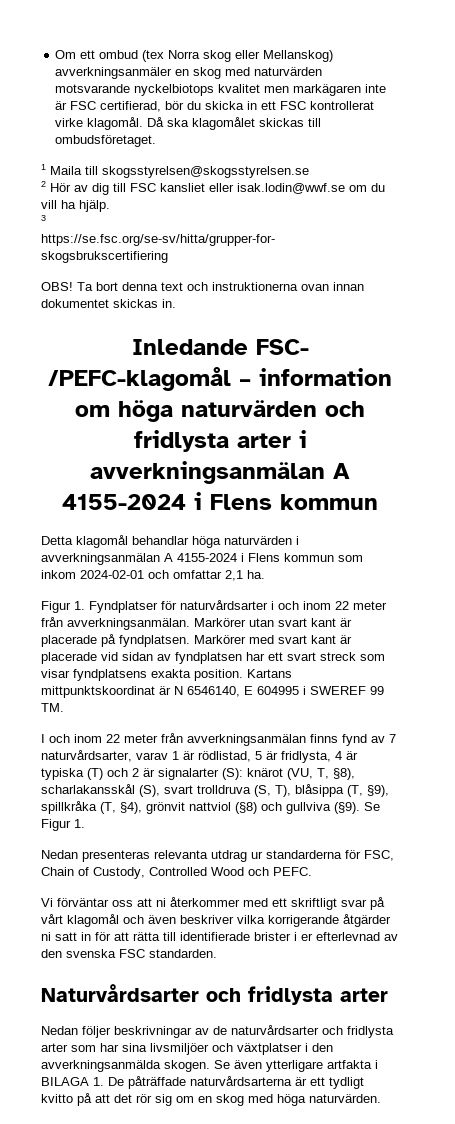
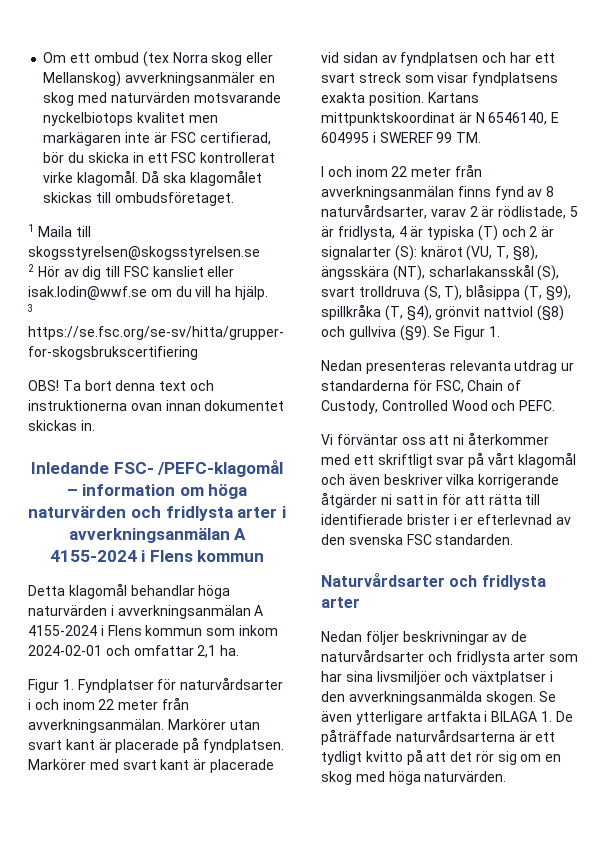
- Markörer med svart kant är placerade vid sidan av fyndplatsen har ett svart streck som visar fyndplatsens exakta position.
+ Markörer med svart kant är placerade vid sidan av fyndplatsen och har ett svart streck som visar fyndplatsens exakta position.
- I och inom 22 meter från avverkningsanmälan finns fynd av 7 naturvårdsarter, varav 1 är rödlistad, 5 är fridlysta, 4 är typiska (T) och 2 är signalarter (S): knärot (VU, T, §8), scharlakansskål (S), svart trolldruva (S, T), blåsippa (T, §9), spillkråka (T, §4), grönvit nattviol (§8) och gullviva (§9).
+ I och inom 22 meter från avverkningsanmälan finns fynd av 8 naturvårdsarter, varav 2 är rödlistade, 5 är fridlysta, 4 är typiska (T) och 2 är signalarter (S): knärot (VU, T, §8), ängsskära (NT), scharlakansskål (S), svart trolldruva (S, T), blåsippa (T, §9), spillkråka (T, §4), grönvit nattviol (§8) och gullviva (§9).

